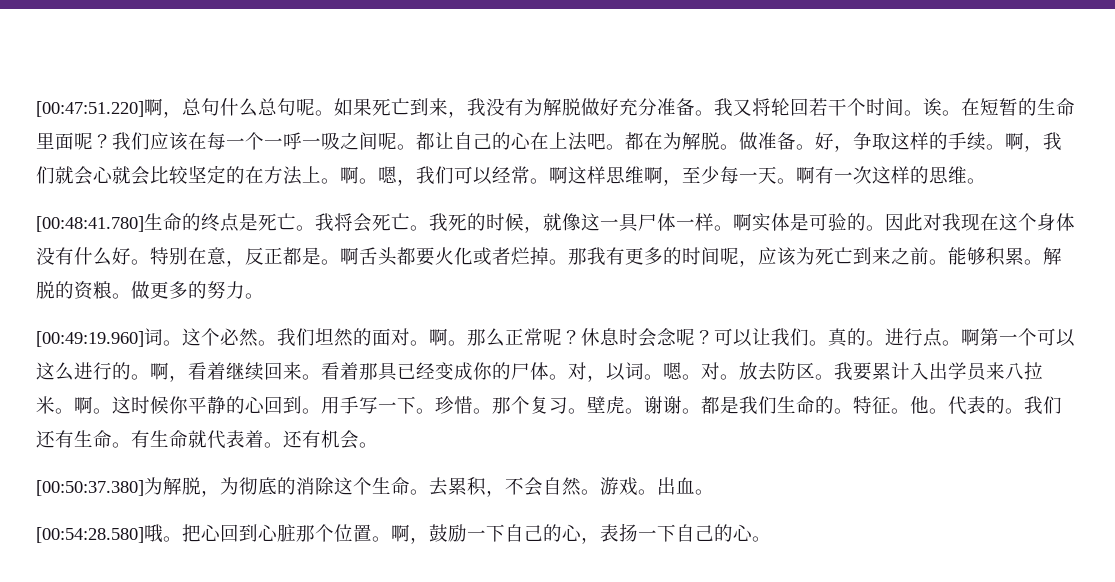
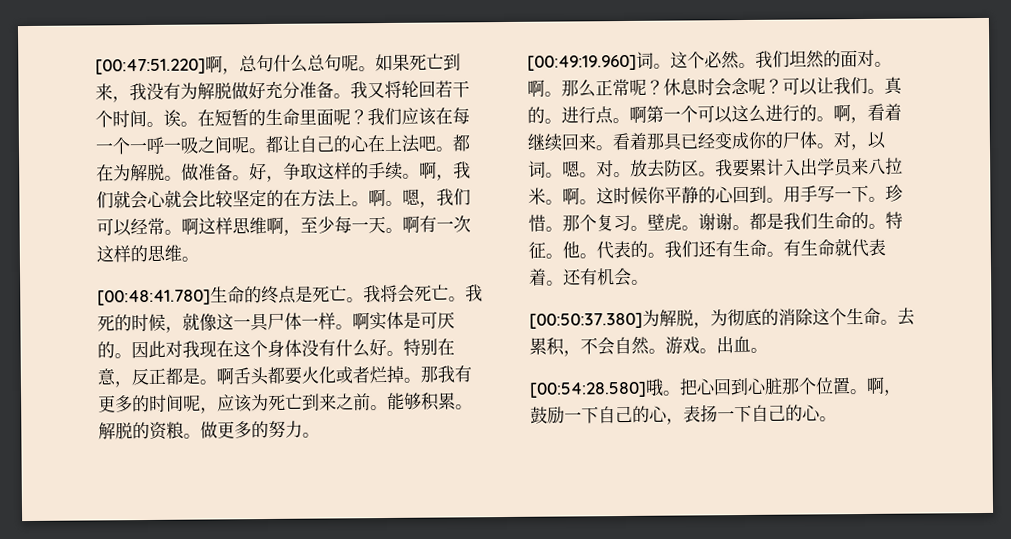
- 啊实体是可验的。
+ 啊实体是可厌的。

